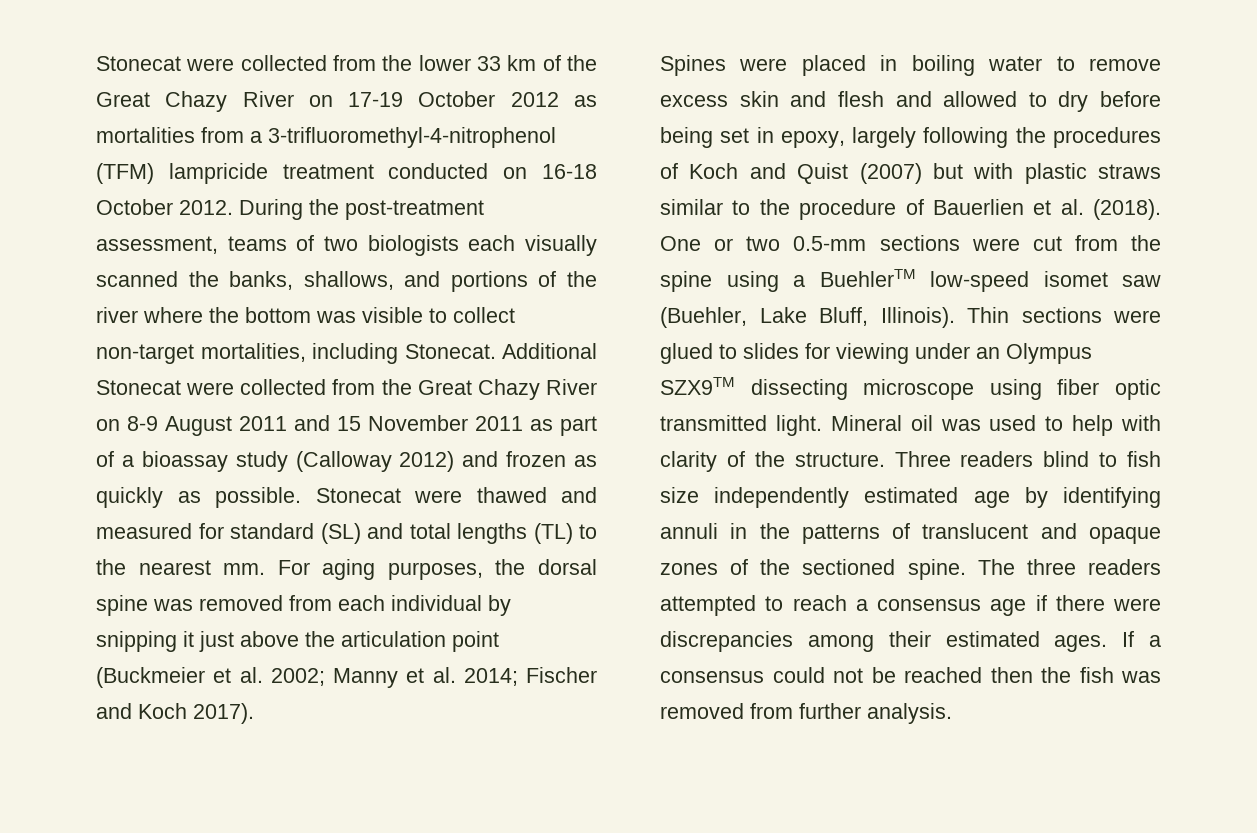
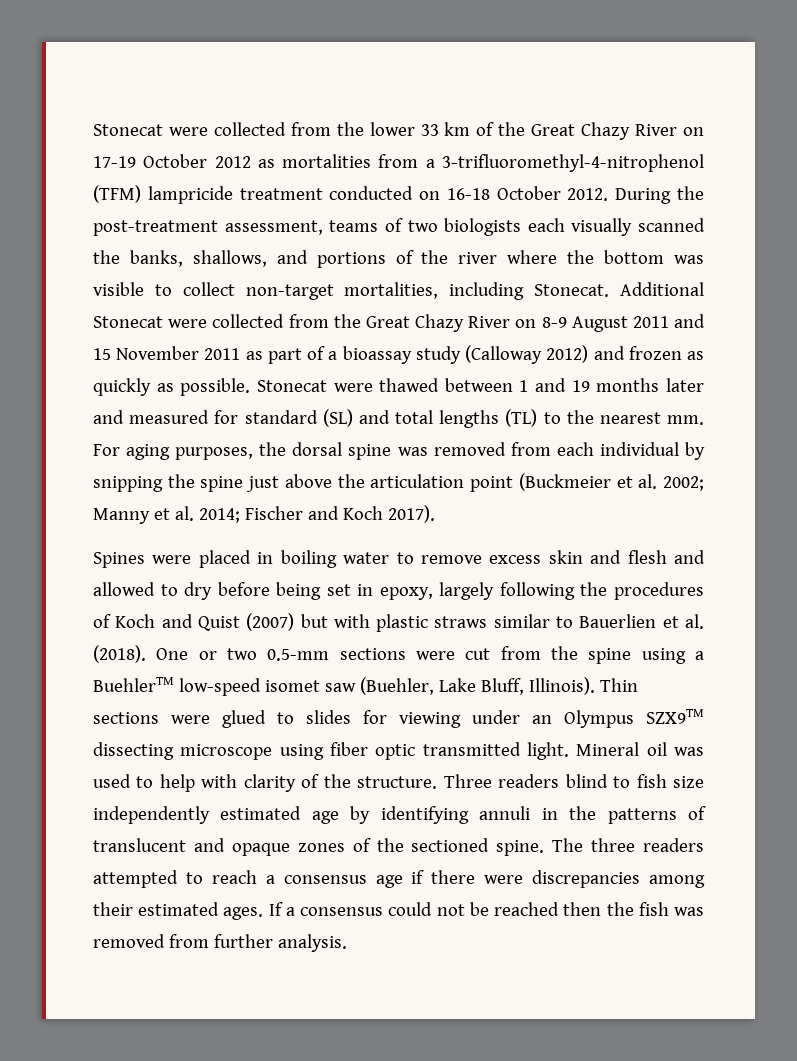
- Stonecat were thawed and measured for standard (SL) and total lengths (TL) to the nearest mm.
+ Stonecat were thawed between 1 and 19 months later and measured for standard (SL) and total lengths (TL) to the nearest mm.
- For aging purposes, the dorsal spine was removed from each individual by snipping it just above the articulation point (Buckmeier et al. 2002; Manny et al. 2014; Fischer and Koch 2017).
+ For aging purposes, the dorsal spine was removed from each individual by snipping the spine just above the articulation point (Buckmeier et al. 2002; Manny et al. 2014; Fischer and Koch 2017).
- Spines were placed in boiling water to remove excess skin and flesh and allowed to dry before being set in epoxy, largely following the procedures of Koch and Quist (2007) but with plastic straws similar to the procedure of Bauerlien et al. (2018).
+ Spines were placed in boiling water to remove excess skin and flesh and allowed to dry before being set in epoxy, largely following the procedures of Koch and Quist (2007) but with plastic straws similar to Bauerlien et al. (2018).

